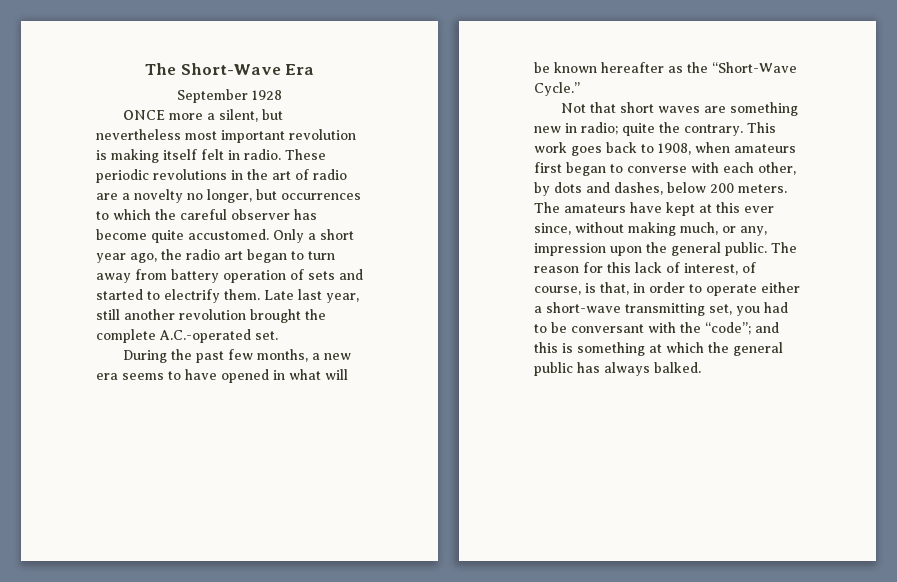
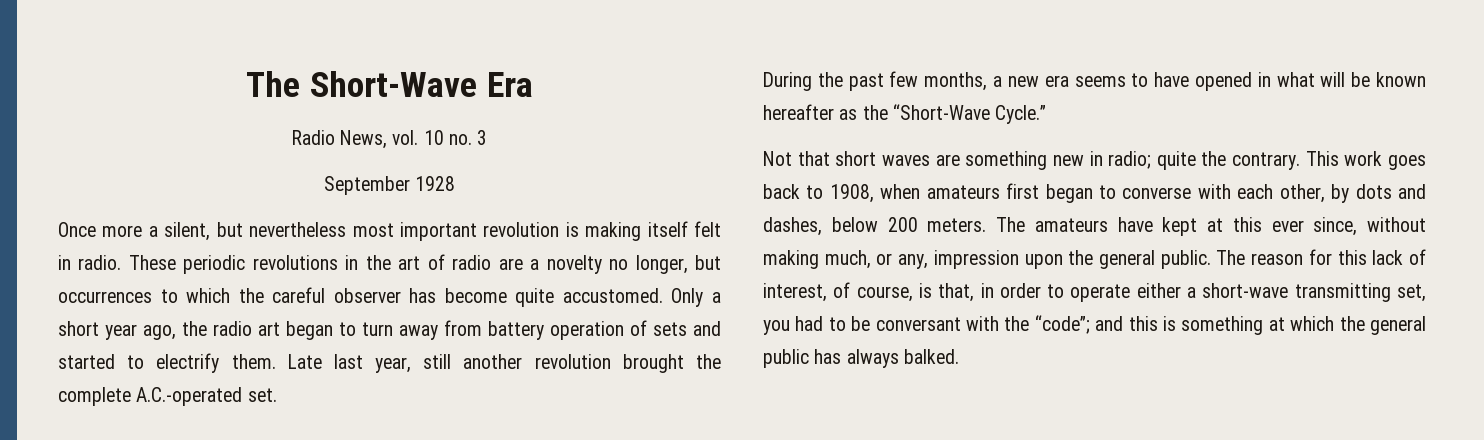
+ Radio News, vol. 10 no. 3
- ONCE more a silent, but nevertheless most important revolution is making itself felt in radio.
+ Once more a silent, but nevertheless most important revolution is making itself felt in radio.

